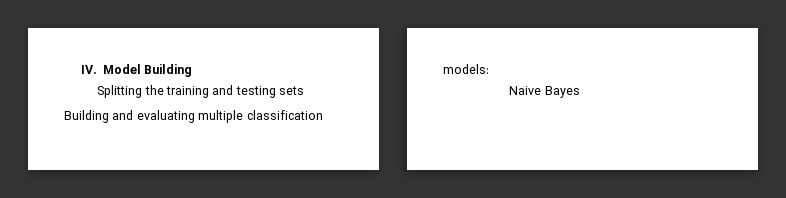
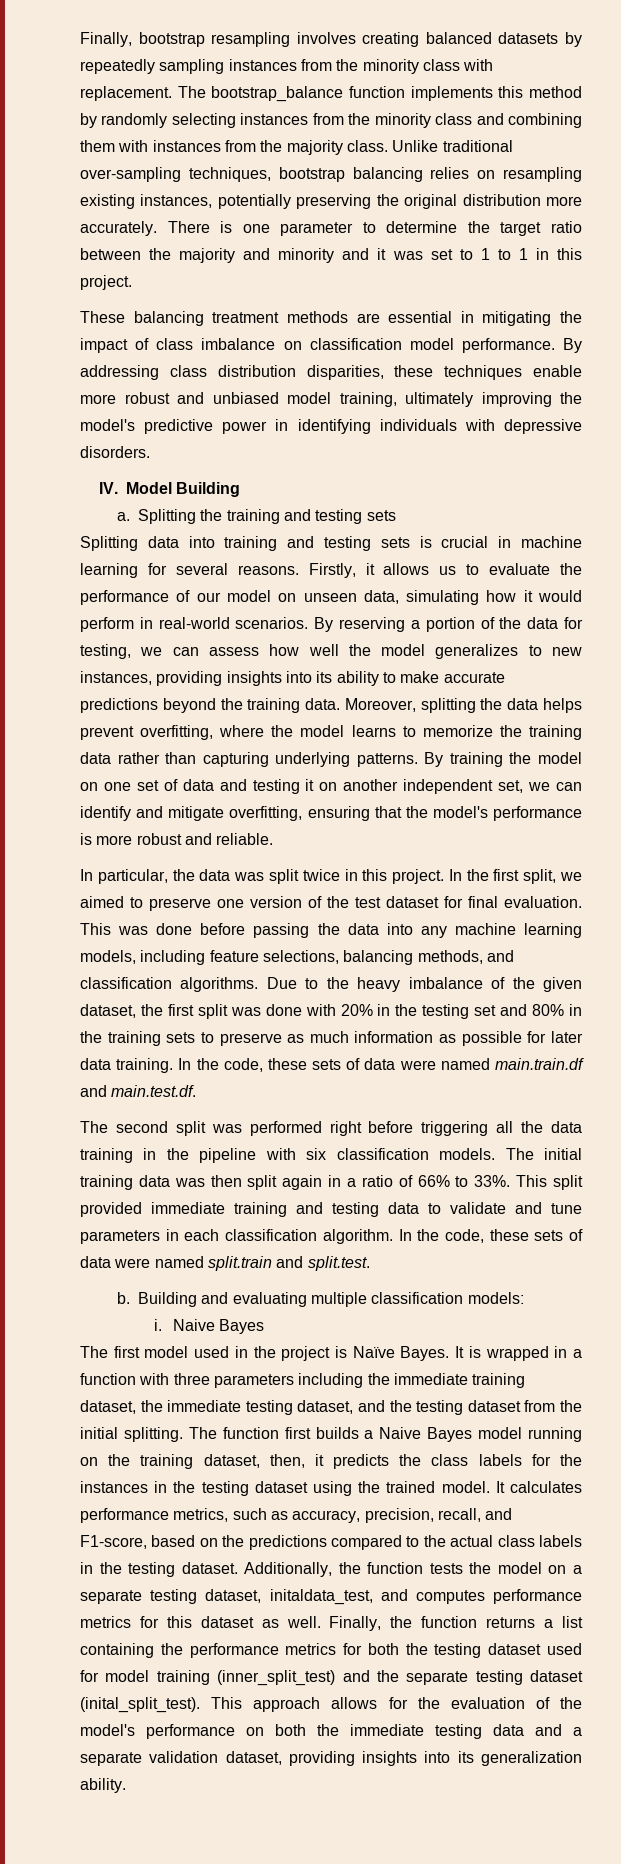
+ Finally, bootstrap resampling involves creating balanced datasets by repeatedly sampling instances from the minority class with replacement. The bootstrap_balance function implements this method by randomly selecting instances from the minority class and combining them with instances from the majority class. Unlike traditional over-sampling techniques, bootstrap balancing relies on resampling existing instances, potentially preserving the original distribution more accurately. There is one parameter to determine the target ratio between the majority and minority and it was set to 1 to 1 in this project.
+ These balancing treatment methods are essential in mitigating the impact of class imbalance on classification model performance. By addressing class distribution disparities, these techniques enable more robust and unbiased model training, ultimately improving the model's predictive power in identifying individuals with depressive disorders.
+ a.
+ Splitting data into training and testing sets is crucial in machine learning for several reasons. Firstly, it allows us to evaluate the performance of our model on unseen data, simulating how it would perform in real-world scenarios. By reserving a portion of the data for testing, we can assess how well the model generalizes to new instances, providing insights into its ability to make accurate predictions beyond the training data. Moreover, splitting the data helps prevent overfitting, where the model learns to memorize the training data rather than capturing underlying patterns. By training the model on one set of data and testing it on another independent set, we can identify and mitigate overfitting, ensuring that the model's performance is more robust and reliable.
+ In particular, the data was split twice in this project. In the first split, we aimed to preserve one version of the test dataset for final evaluation. This was done before passing the data into any machine learning models, including feature selections, balancing methods, and classification algorithms. Due to the heavy imbalance of the given dataset, the first split was done with 20% in the testing set and 80% in the training sets to preserve as much information as possible for later data training. In the code, these sets of data were named main.train.df and main.test.df.
+ The second split was performed right before triggering all the data training in the pipeline with six classification models. The initial training data was then split again in a ratio of 66% to 33%. This split provided immediate training and testing data to validate and tune parameters in each classification algorithm. In the code, these sets of data were named split.train and split.test.
+ b.
- Naive Bayes
+ i. Naive Bayes
+ The first model used in the project is Naïve Bayes. It is wrapped in a function with three parameters including the immediate training dataset, the immediate testing dataset, and the testing dataset from the initial splitting. The function first builds a Naive Bayes model running on the training dataset, then, it predicts the class labels for the instances in the testing dataset using the trained model. It calculates performance metrics, such as accuracy, precision, recall, and F1-score, based on the predictions compared to the actual class labels in the testing dataset. Additionally, the function tests the model on a separate testing dataset, initaldata_test, and computes performance metrics for this dataset as well. Finally, the function returns a list containing the performance metrics for both the testing dataset used for model training (inner_split_test) and the separate testing dataset (inital_split_test). This approach allows for the evaluation of the model's performance on both the immediate testing data and a separate validation dataset, providing insights into its generalization ability.

